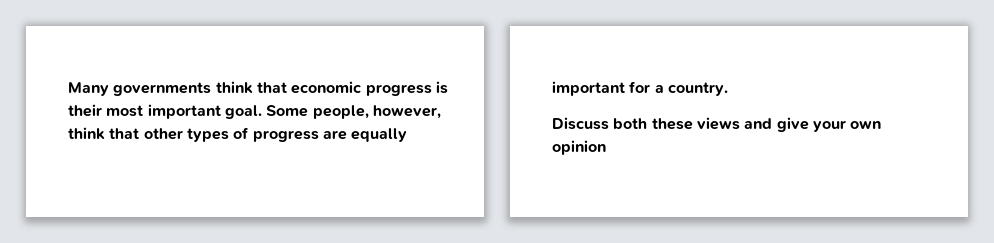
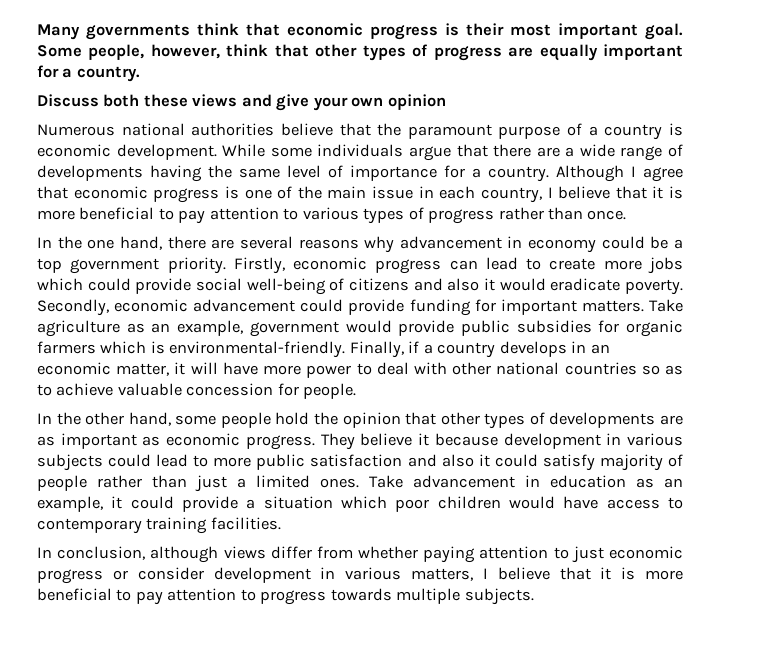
+ Numerous national authorities believe that the paramount purpose of a country is economic development. While some individuals argue that there are a wide range of developments having the same level of importance for a country. Although I agree that economic progress is one of the main issue in each country, I believe that it is more beneficial to pay attention to various types of progress rather than once.
+ In the one hand, there are several reasons why advancement in economy could be a top government priority. Firstly, economic progress can lead to create more jobs which could provide social well-being of citizens and also it would eradicate poverty. Secondly, economic advancement could provide funding for important matters. Take agriculture as an example, government would provide public subsidies for organic farmers which is environmental-friendly. Finally, if a country develops in an economic matter, it will have more power to deal with other national countries so as to achieve valuable concession for people.
+ In the other hand, some people hold the opinion that other types of developments are as important as economic progress. They believe it because development in various subjects could lead to more public satisfaction and also it could satisfy majority of people rather than just a limited ones. Take advancement in education as an example, it could provide a situation which poor children would have access to contemporary training facilities.
+ In conclusion, although views differ from whether paying attention to just economic progress or consider development in various matters, I believe that it is more beneficial to pay attention to progress towards multiple subjects.

